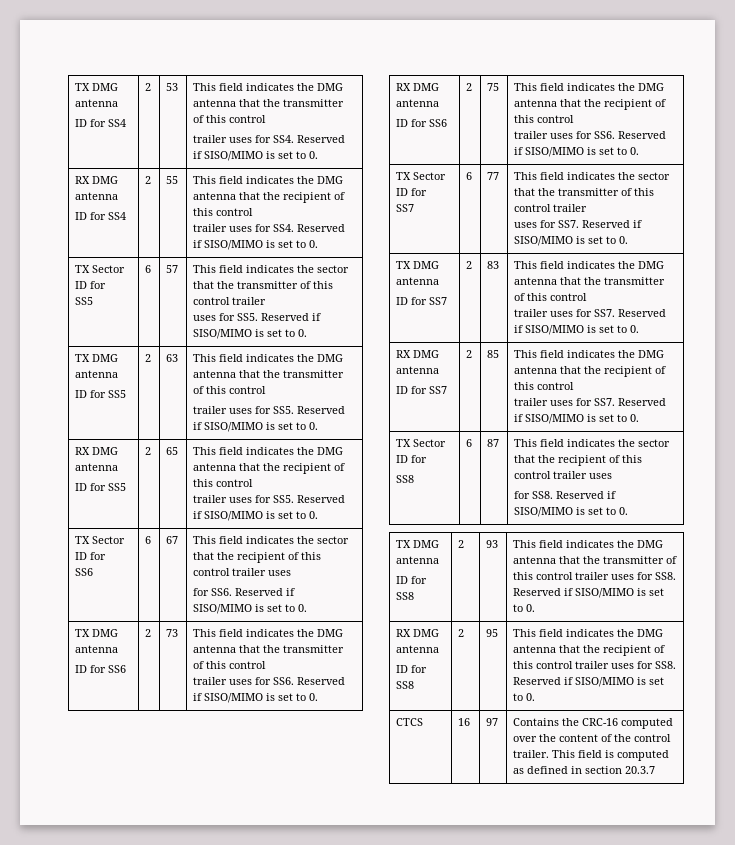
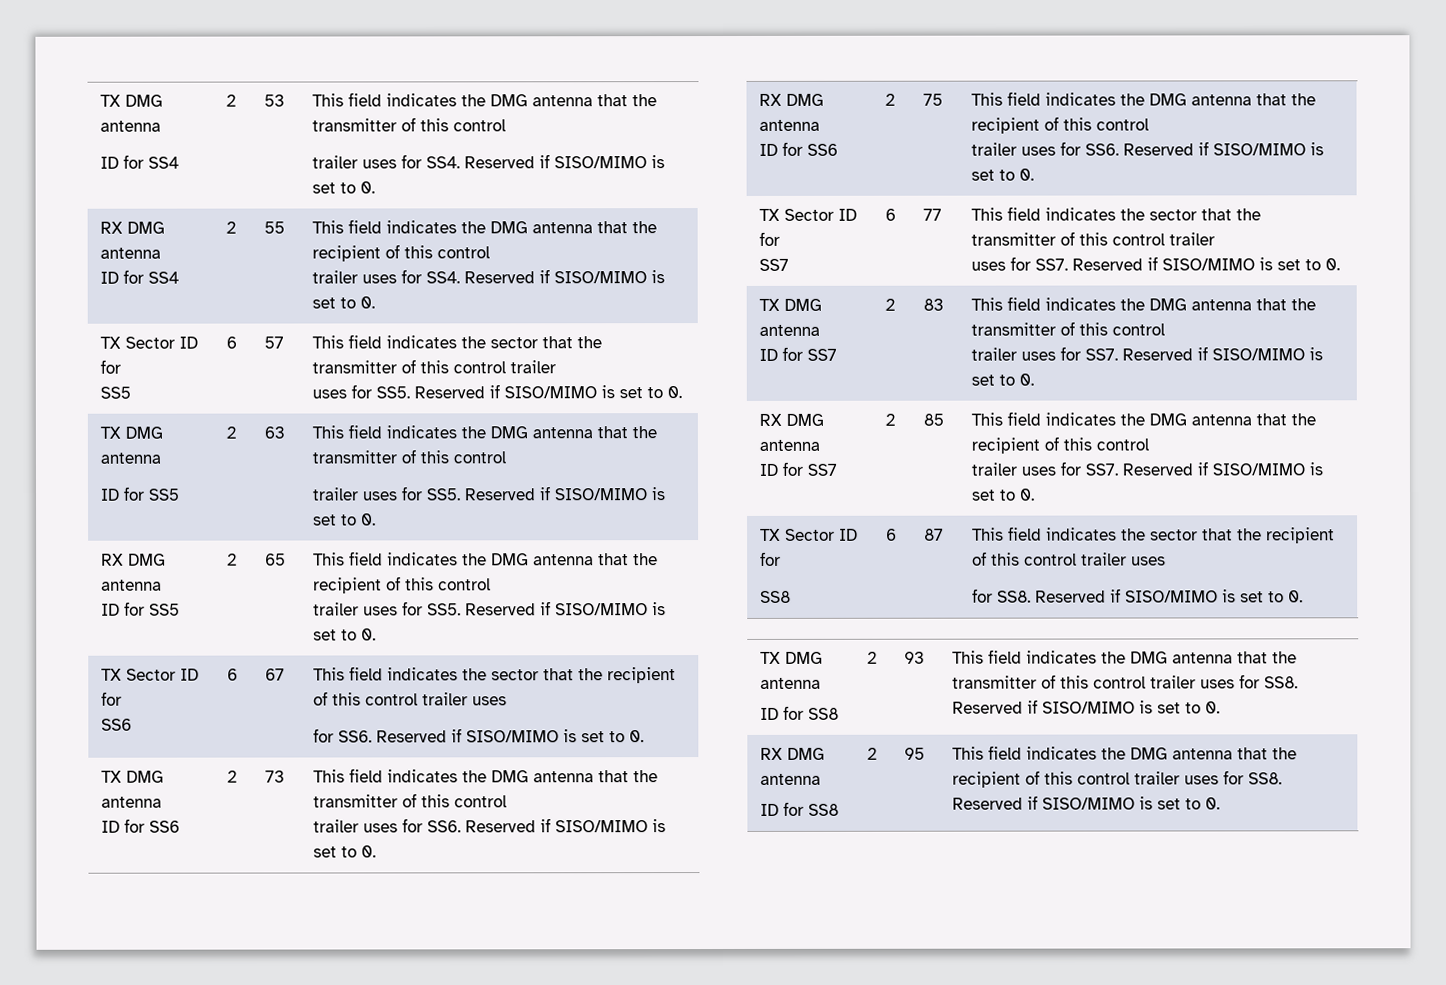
- CTCS | 16 | 97 | Contains the CRC-16 computed over the content of the control trailer. This field is computed as defined in section 20.3.7

